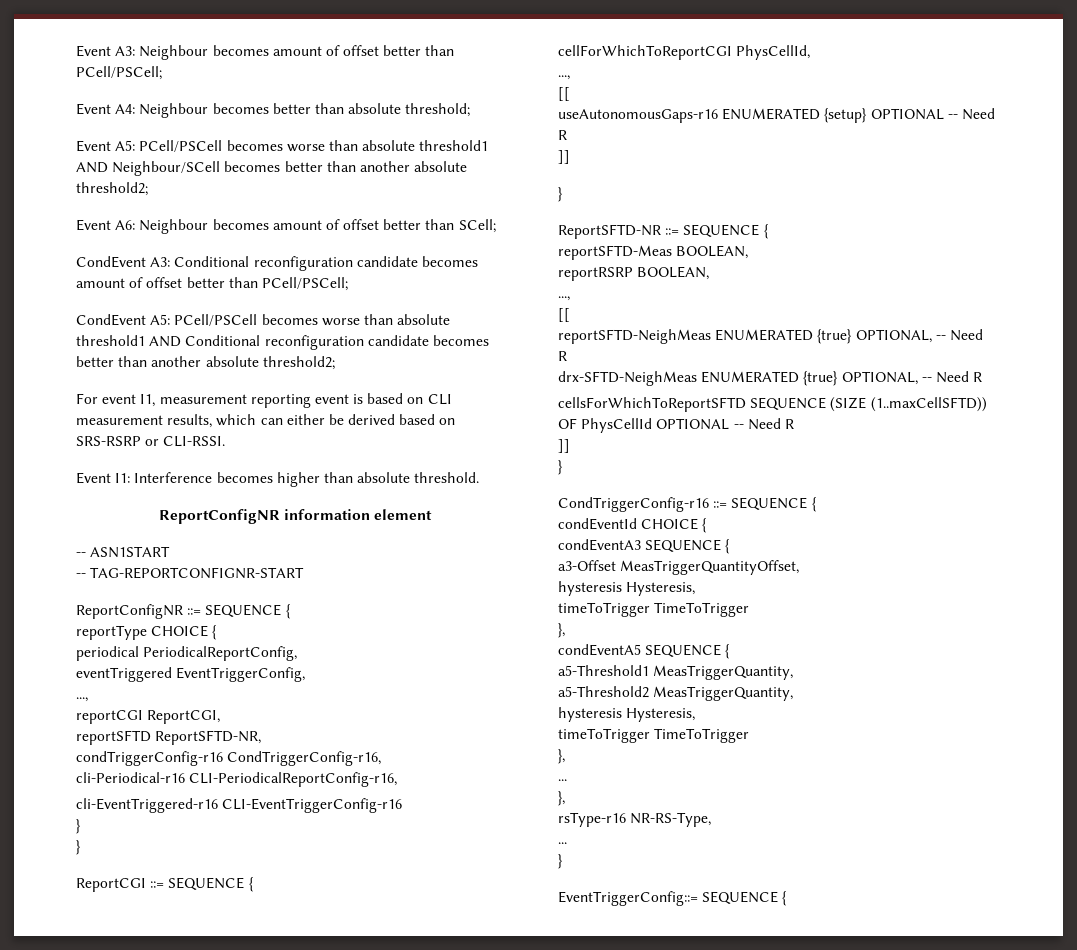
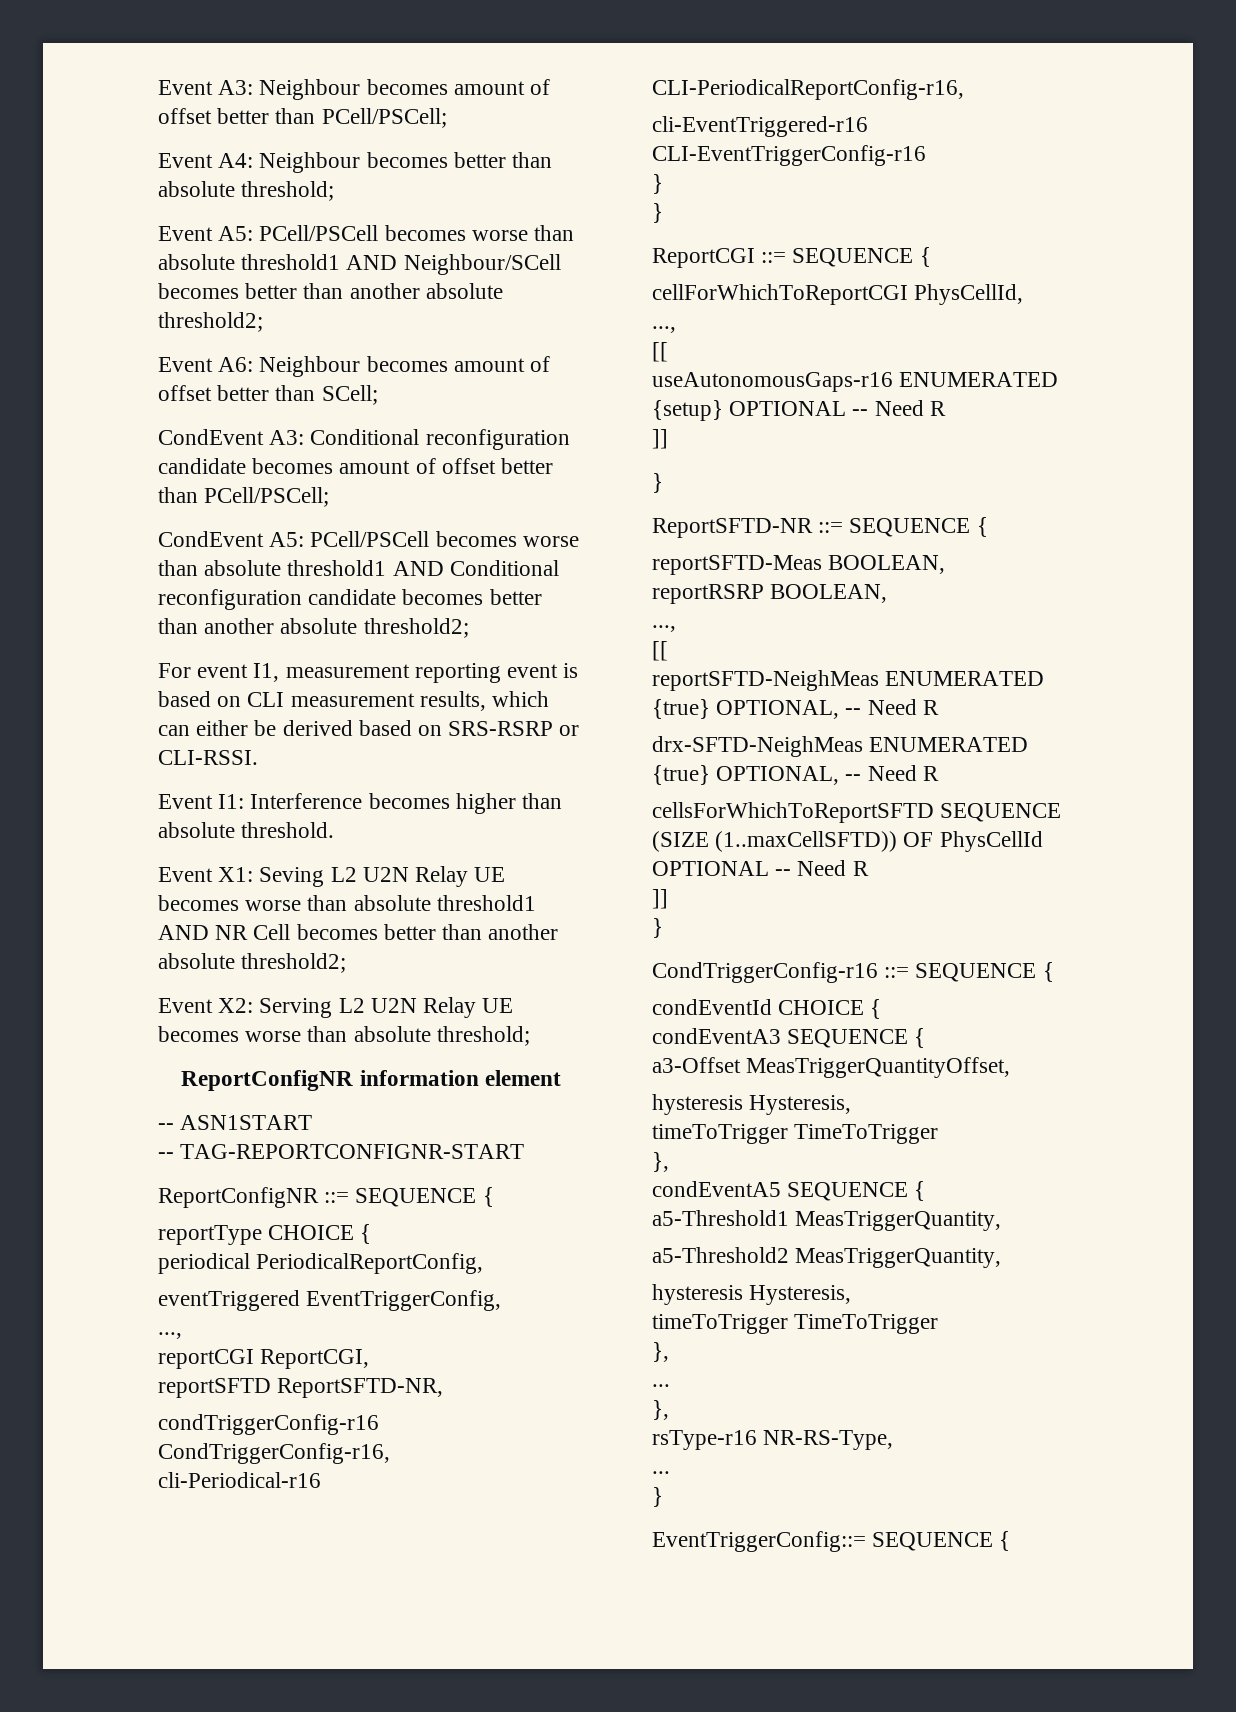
+ Event X1: Seving L2 U2N Relay UE becomes worse than absolute threshold1 AND NR Cell becomes better than another absolute threshold2;
+ Event X2: Serving L2 U2N Relay UE becomes worse than absolute threshold;

